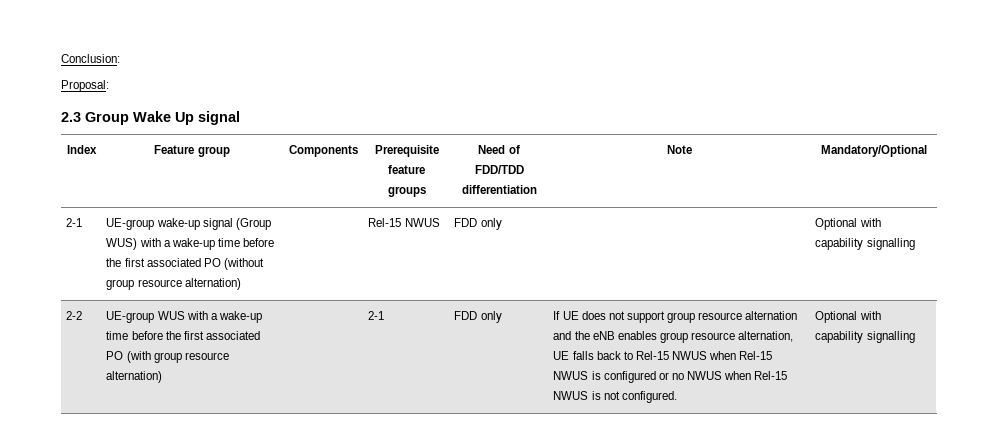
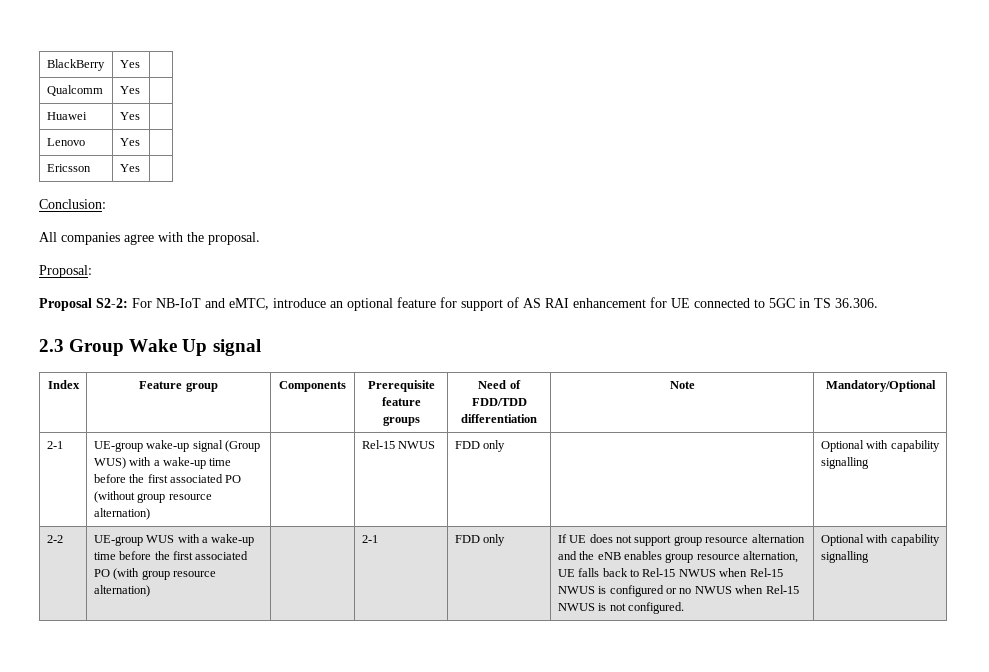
+ BlackBerry | Yes |
+ Qualcomm | Yes |
+ Huawei | Yes |
+ Lenovo | Yes |
+ Ericsson | Yes |
  Conclusion:
+ All companies agree with the proposal.
  Proposal:
+ Proposal S2-2: For NB-IoT and eMTC, introduce an optional feature for support of AS RAI enhancement for UE connected to 5GC in TS 36.306.

